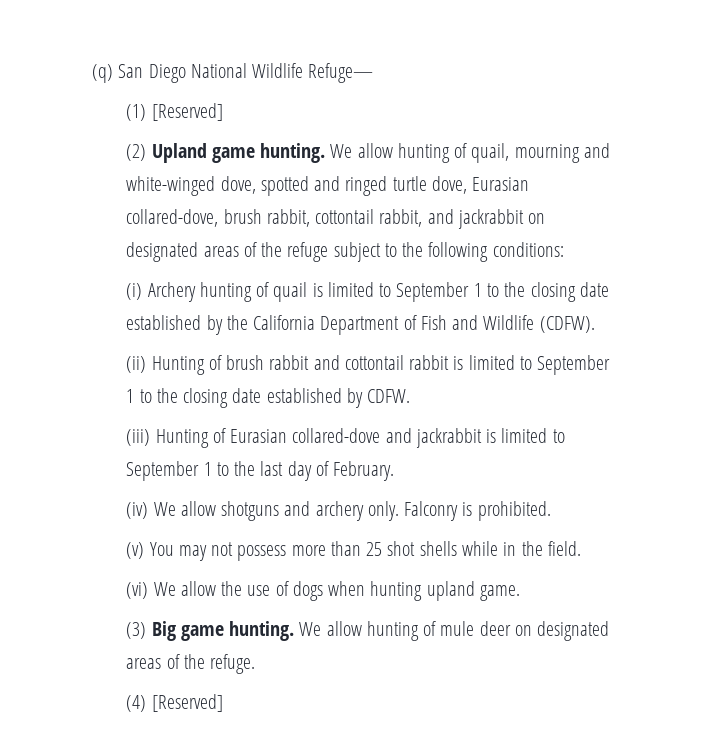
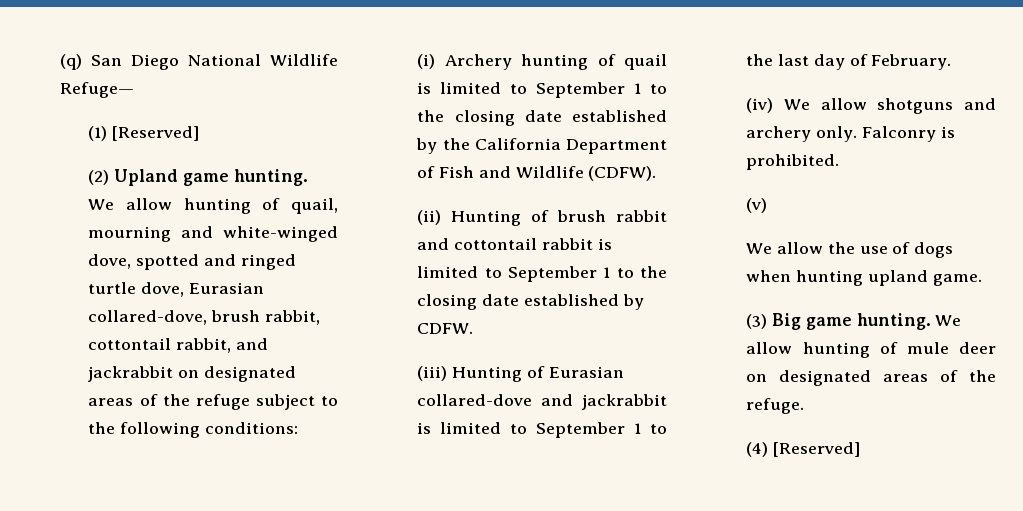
- (v) You may not possess more than 25 shot shells while in the field.
- (vi) We allow the use of dogs when hunting upland game.
+ (v)
+ We allow the use of dogs when hunting upland game.

